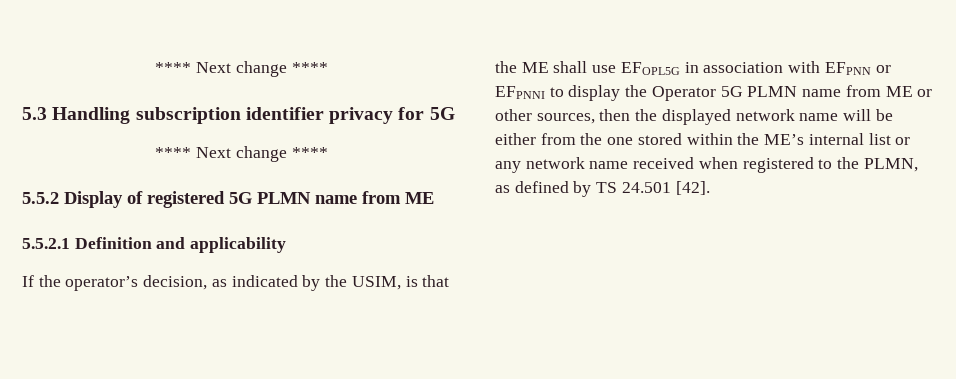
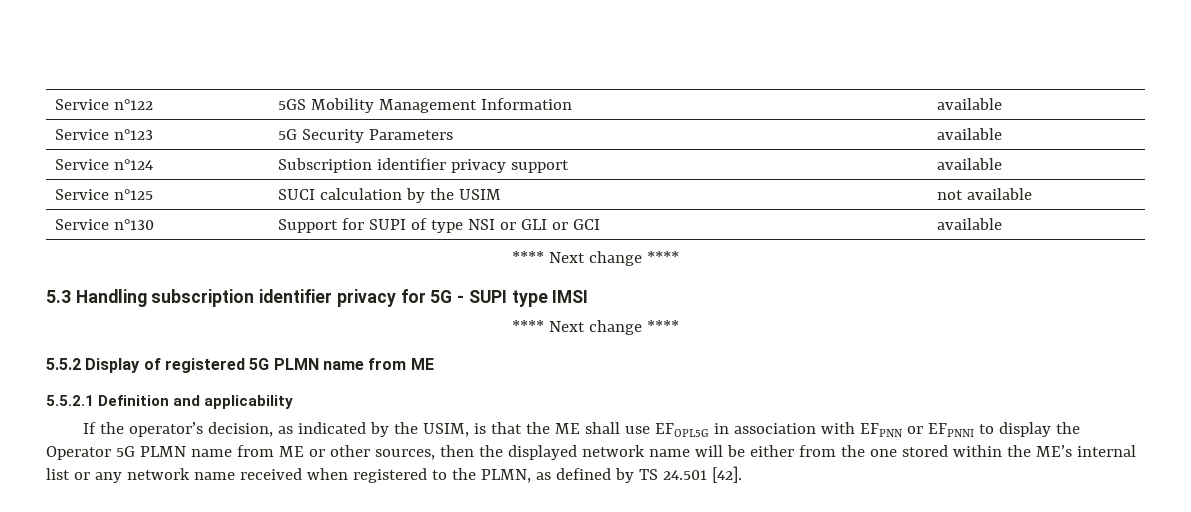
+ Service n°122 | 5GS Mobility Management Information | available
+ Service n°123 | 5G Security Parameters | available
+ Service n°124 | Subscription identifier privacy support | available
+ Service n°125 | SUCI calculation by the USIM | not available
+ Service n°130 | Support for SUPI of type NSI or GLI or GCI | available
- 5.3 Handling subscription identifier privacy for 5G
+ 5.3 Handling subscription identifier privacy for 5G - SUPI type IMSI

